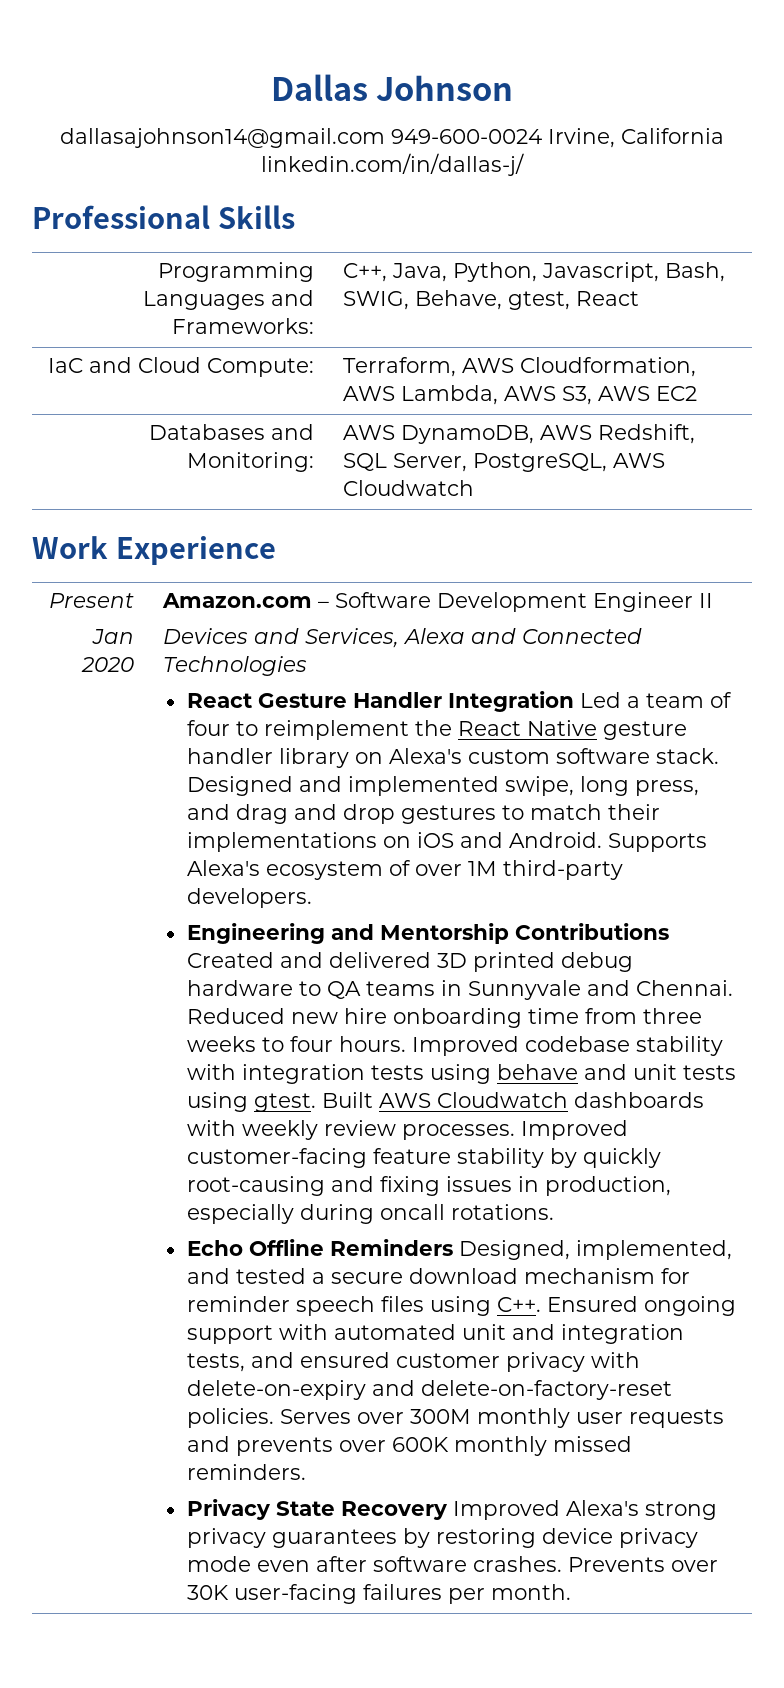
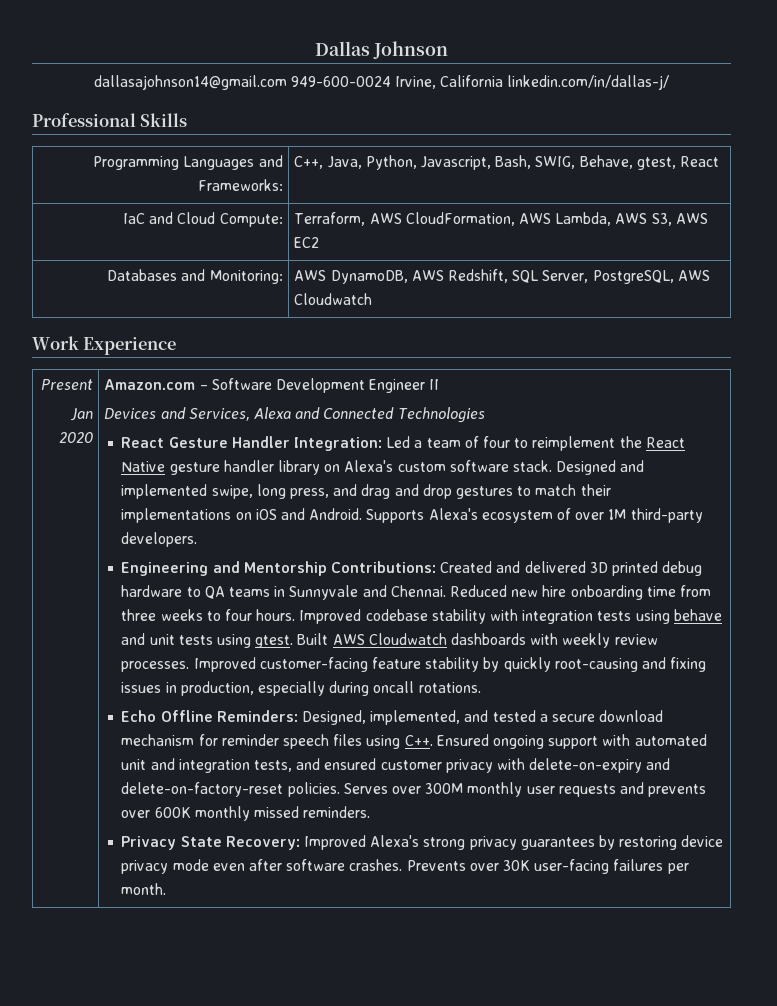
- IaC and Cloud Compute: | Terraform, AWS Cloudformation, AWS Lambda, AWS S3, AWS EC2
+ IaC and Cloud Compute: | Terraform, AWS CloudFormation, AWS Lambda, AWS S3, AWS EC2
- React Gesture Handler Integration Led a team of four to reimplement the React Native gesture handler library on Alexa's custom software stack.
+ React Gesture Handler Integration: Led a team of four to reimplement the React Native gesture handler library on Alexa's custom software stack.
- Engineering and Mentorship Contributions Created and delivered 3D printed debug hardware to QA teams in Sunnyvale and Chennai.
+ Engineering and Mentorship Contributions: Created and delivered 3D printed debug hardware to QA teams in Sunnyvale and Chennai.
- Echo Offline Reminders Designed, implemented, and tested a secure download mechanism for reminder speech files using C++. Ensured ongoing support with automated unit and integration tests, and ensured customer privacy with delete-on-expiry and delete-on-factory-reset policies.
+ Echo Offline Reminders: Designed, implemented, and tested a secure download mechanism for reminder speech files using C++. Ensured ongoing support with automated unit and integration tests, and ensured customer privacy with delete-on-expiry and delete-on-factory-reset policies.
- Privacy State Recovery Improved Alexa's strong privacy guarantees by restoring device privacy mode even after software crashes.
+ Privacy State Recovery: Improved Alexa's strong privacy guarantees by restoring device privacy mode even after software crashes.

